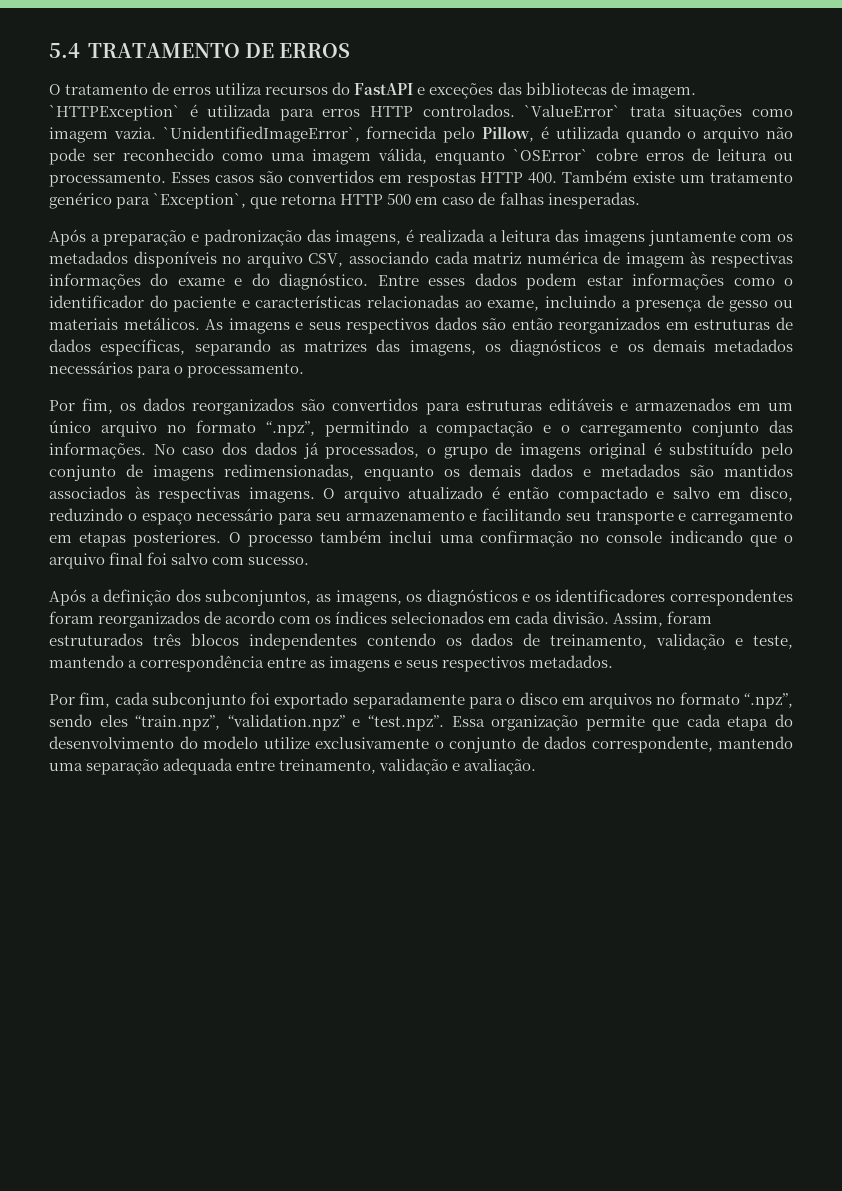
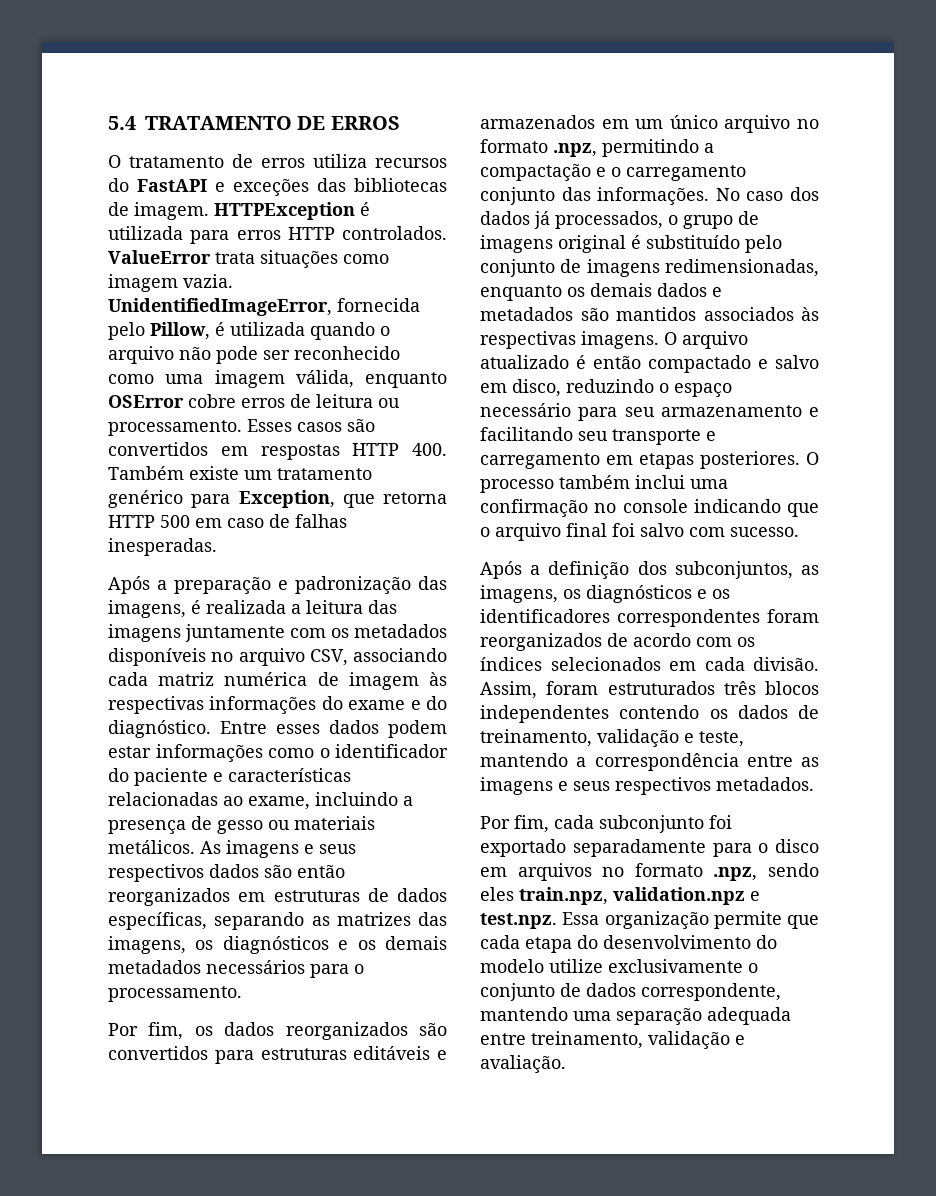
- `HTTPException` é utilizada para erros HTTP controlados.
+ HTTPException é utilizada para erros HTTP controlados.
- `ValueError` trata situações como imagem vazia.
+ ValueError trata situações como imagem vazia.
- `UnidentifiedImageError`, fornecida pelo Pillow, é utilizada quando o arquivo não pode ser reconhecido como uma imagem válida, enquanto `OSError` cobre erros de leitura ou processamento.
+ UnidentifiedImageError, fornecida pelo Pillow, é utilizada quando o arquivo não pode ser reconhecido como uma imagem válida, enquanto OSError cobre erros de leitura ou processamento.
- Esses casos são convertidos em respostas HTTP 400. Também existe um tratamento genérico para `Exception`, que retorna HTTP 500 em caso de falhas inesperadas.
+ Esses casos são convertidos em respostas HTTP 400. Também existe um tratamento genérico para Exception, que retorna HTTP 500 em caso de falhas inesperadas.
- Por fim, os dados reorganizados são convertidos para estruturas editáveis e armazenados em um único arquivo no formato “.npz”, permitindo a compactação e o carregamento conjunto das informações.
+ Por fim, os dados reorganizados são convertidos para estruturas editáveis e armazenados em um único arquivo no formato .npz, permitindo a compactação e o carregamento conjunto das informações.
- Por fim, cada subconjunto foi exportado separadamente para o disco em arquivos no formato “.npz”, sendo eles “train.npz”, “validation.npz” e “test.npz”. Essa organização permite que cada etapa do desenvolvimento do modelo utilize exclusivamente o conjunto de dados correspondente, mantendo uma separação adequada entre treinamento, validação e avaliação.
+ Por fim, cada subconjunto foi exportado separadamente para o disco em arquivos no formato .npz, sendo eles train.npz, validation.npz e test.npz. Essa organização permite que cada etapa do desenvolvimento do modelo utilize exclusivamente o conjunto de dados correspondente, mantendo uma separação adequada entre treinamento, validação e avaliação.

